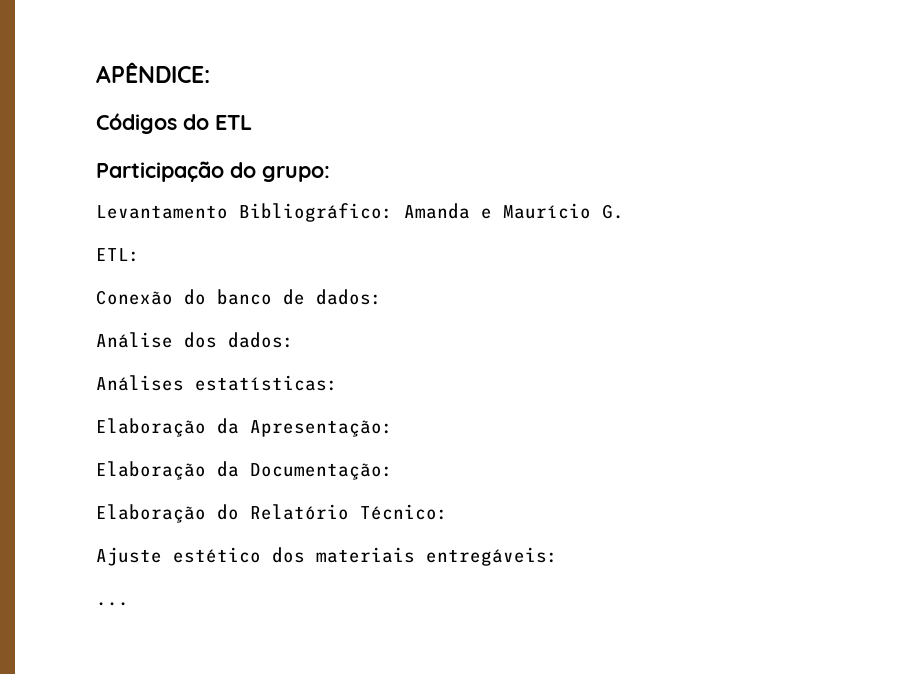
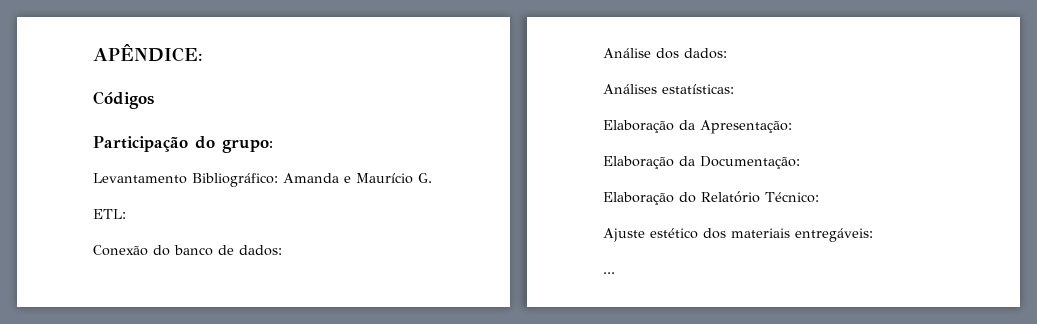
- Códigos do ETL
+ Códigos

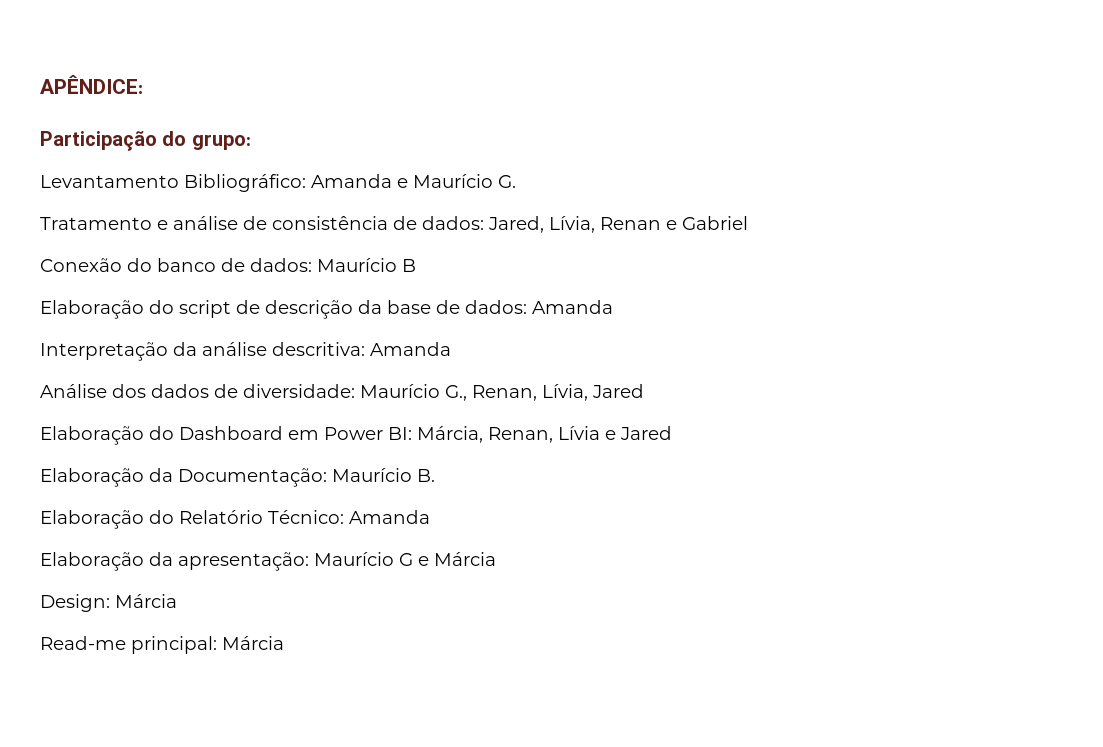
- Códigos
- ETL:
+ Tratamento e análise de consistência de dados: Jared, Lívia, Renan e Gabriel
- Conexão do banco de dados:
- Análise dos dados:
- Análises estatísticas:
- Elaboração da Apresentação:
+ Conexão do banco de dados: Maurício B
+ Elaboração do script de descrição da base de dados: Amanda
+ Interpretação da análise descritiva: Amanda
+ Análise dos dados de diversidade: Maurício G., Renan, Lívia, Jared
+ Elaboração do Dashboard em Power BI: Márcia, Renan, Lívia e Jared
- Elaboração da Documentação:
+ Elaboração da Documentação: Maurício B.
- Elaboração do Relatório Técnico:
- Ajuste estético dos materiais entregáveis:
- ...
+ Elaboração do Relatório Técnico: Amanda
+ Elaboração da apresentação: Maurício G e Márcia
+ Design: Márcia
+ Read-me principal: Márcia

